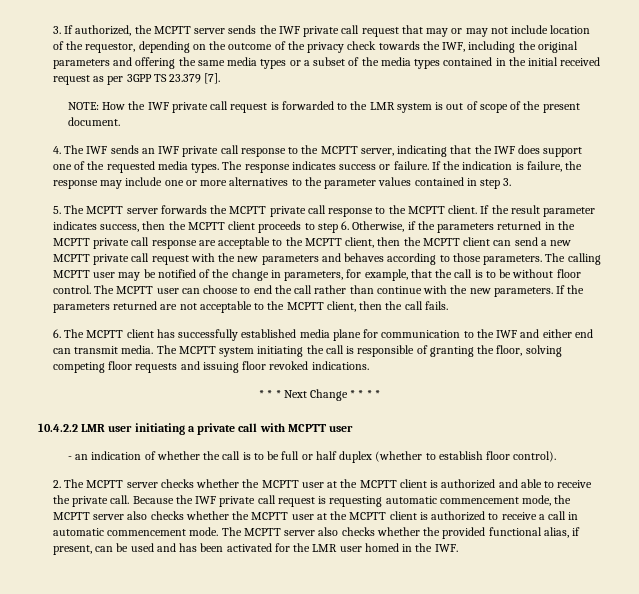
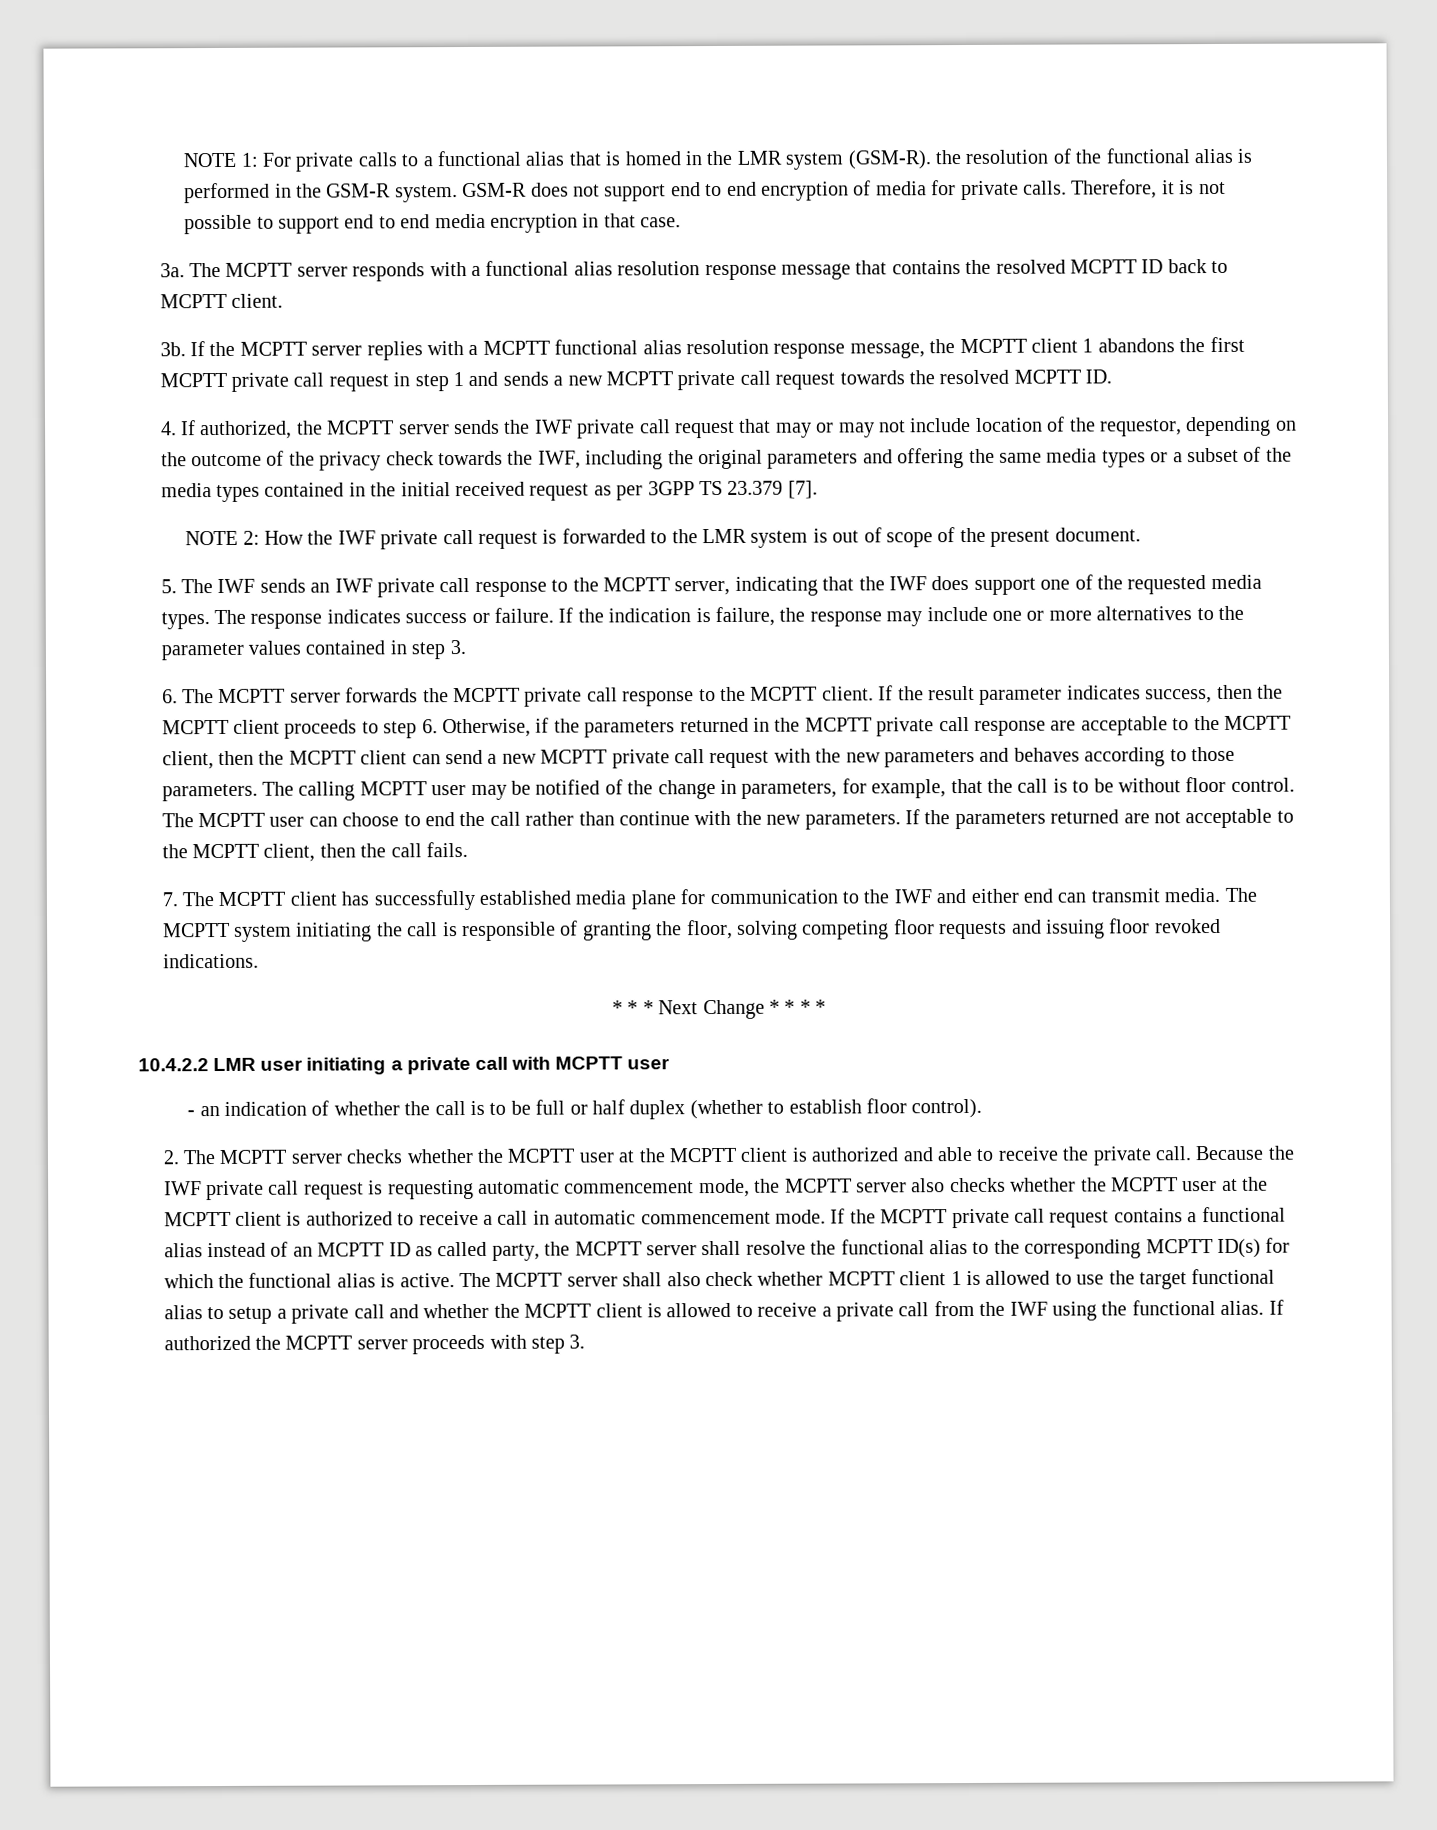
- 3. If authorized, the MCPTT server sends the IWF private call request that may or may not include location of the requestor, depending on the outcome of the privacy check towards the IWF, including the original parameters and offering the same media types or a subset of the media types contained in the initial received request as per 3GPP TS 23.379 [7].
+ NOTE 1: For private calls to a functional alias that is homed in the LMR system (GSM-R). the resolution of the functional alias is performed in the GSM-R system. GSM-R does not support end to end encryption of media for private calls. Therefore, it is not possible to support end to end media encryption in that case.
+ 3a. The MCPTT server responds with a functional alias resolution response message that contains the resolved MCPTT ID back to MCPTT client.
+ 3b. If the MCPTT server replies with a MCPTT functional alias resolution response message, the MCPTT client 1 abandons the first MCPTT private call request in step 1 and sends a new MCPTT private call request towards the resolved MCPTT ID.
+ 4. If authorized, the MCPTT server sends the IWF private call request that may or may not include location of the requestor, depending on the outcome of the privacy check towards the IWF, including the original parameters and offering the same media types or a subset of the media types contained in the initial received request as per 3GPP TS 23.379 [7].
- NOTE: How the IWF private call request is forwarded to the LMR system is out of scope of the present document.
+ NOTE 2: How the IWF private call request is forwarded to the LMR system is out of scope of the present document.
- 4. The IWF sends an IWF private call response to the MCPTT server, indicating that the IWF does support one of the requested media types.
+ 5. The IWF sends an IWF private call response to the MCPTT server, indicating that the IWF does support one of the requested media types.
- 5. The MCPTT server forwards the MCPTT private call response to the MCPTT client.
+ 6. The MCPTT server forwards the MCPTT private call response to the MCPTT client.
- 6. The MCPTT client has successfully established media plane for communication to the IWF and either end can transmit media.
+ 7. The MCPTT client has successfully established media plane for communication to the IWF and either end can transmit media.
- The MCPTT server also checks whether the provided functional alias, if present, can be used and has been activated for the LMR user homed in the IWF.
+ If the MCPTT private call request contains a functional alias instead of an MCPTT ID as called party, the MCPTT server shall resolve the functional alias to the corresponding MCPTT ID(s) for which the functional alias is active. The MCPTT server shall also check whether MCPTT client 1 is allowed to use the target functional alias to setup a private call and whether the MCPTT client is allowed to receive a private call from the IWF using the functional alias. If authorized the MCPTT server proceeds with step 3.

